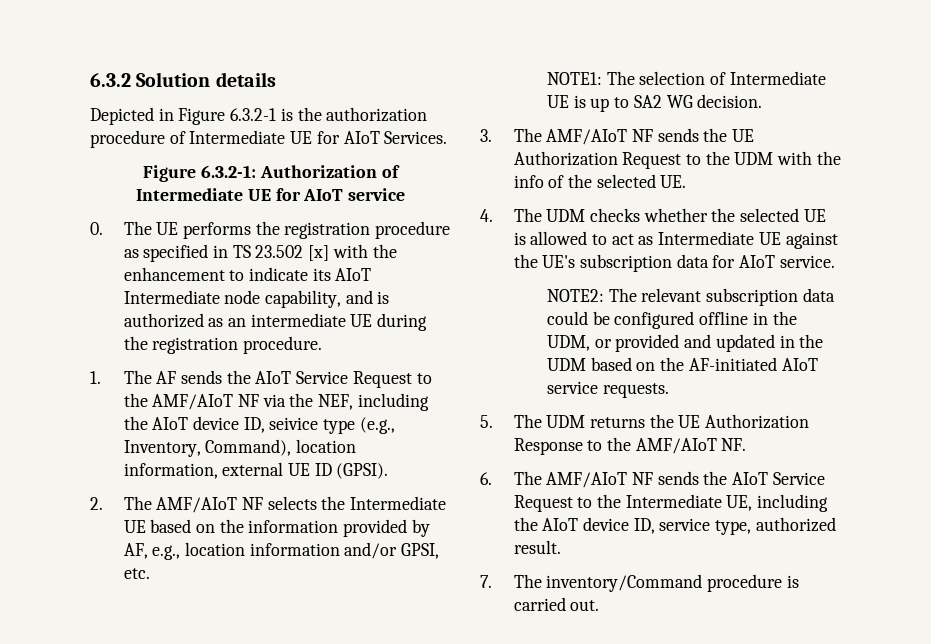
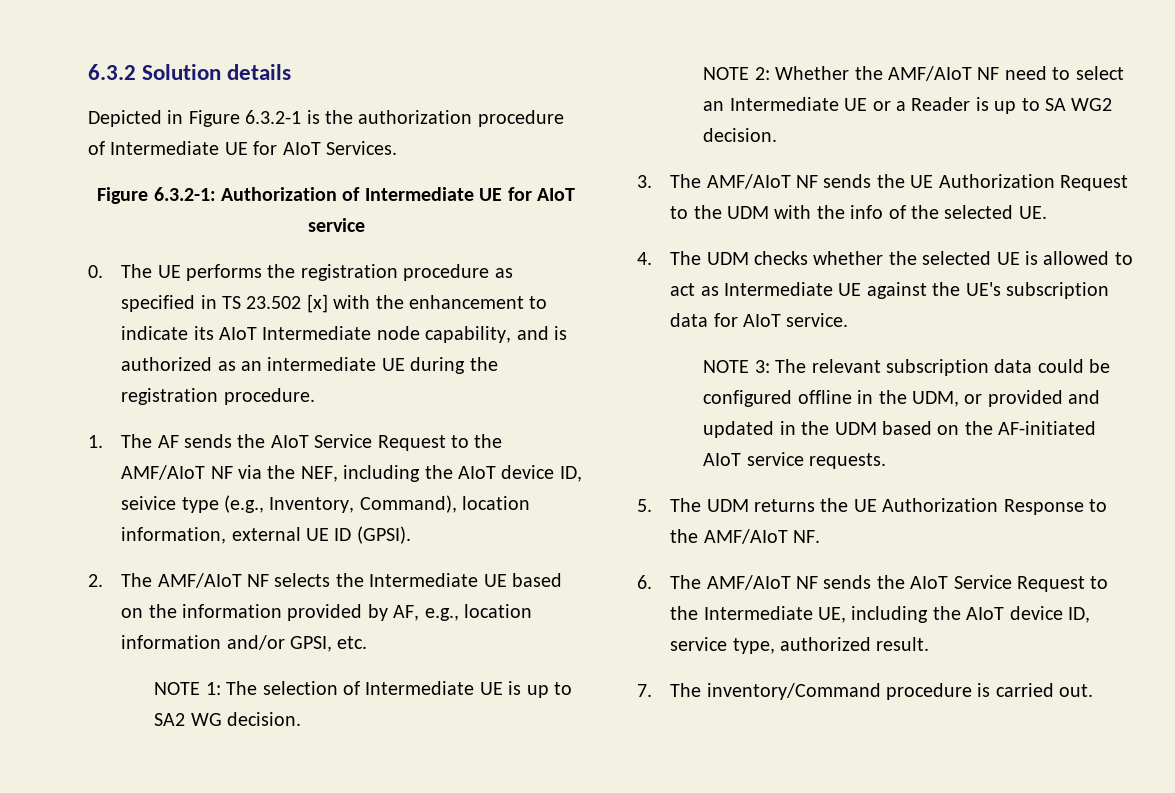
- NOTE1: The selection of Intermediate UE is up to SA2 WG decision.
+ NOTE 1: The selection of Intermediate UE is up to SA2 WG decision.
+ NOTE 2: Whether the AMF/AIoT NF need to select an Intermediate UE or a Reader is up to SA WG2 decision.
- NOTE2: The relevant subscription data could be configured offline in the UDM, or provided and updated in the UDM based on the AF-initiated AIoT service requests.
+ NOTE 3: The relevant subscription data could be configured offline in the UDM, or provided and updated in the UDM based on the AF-initiated AIoT service requests.

